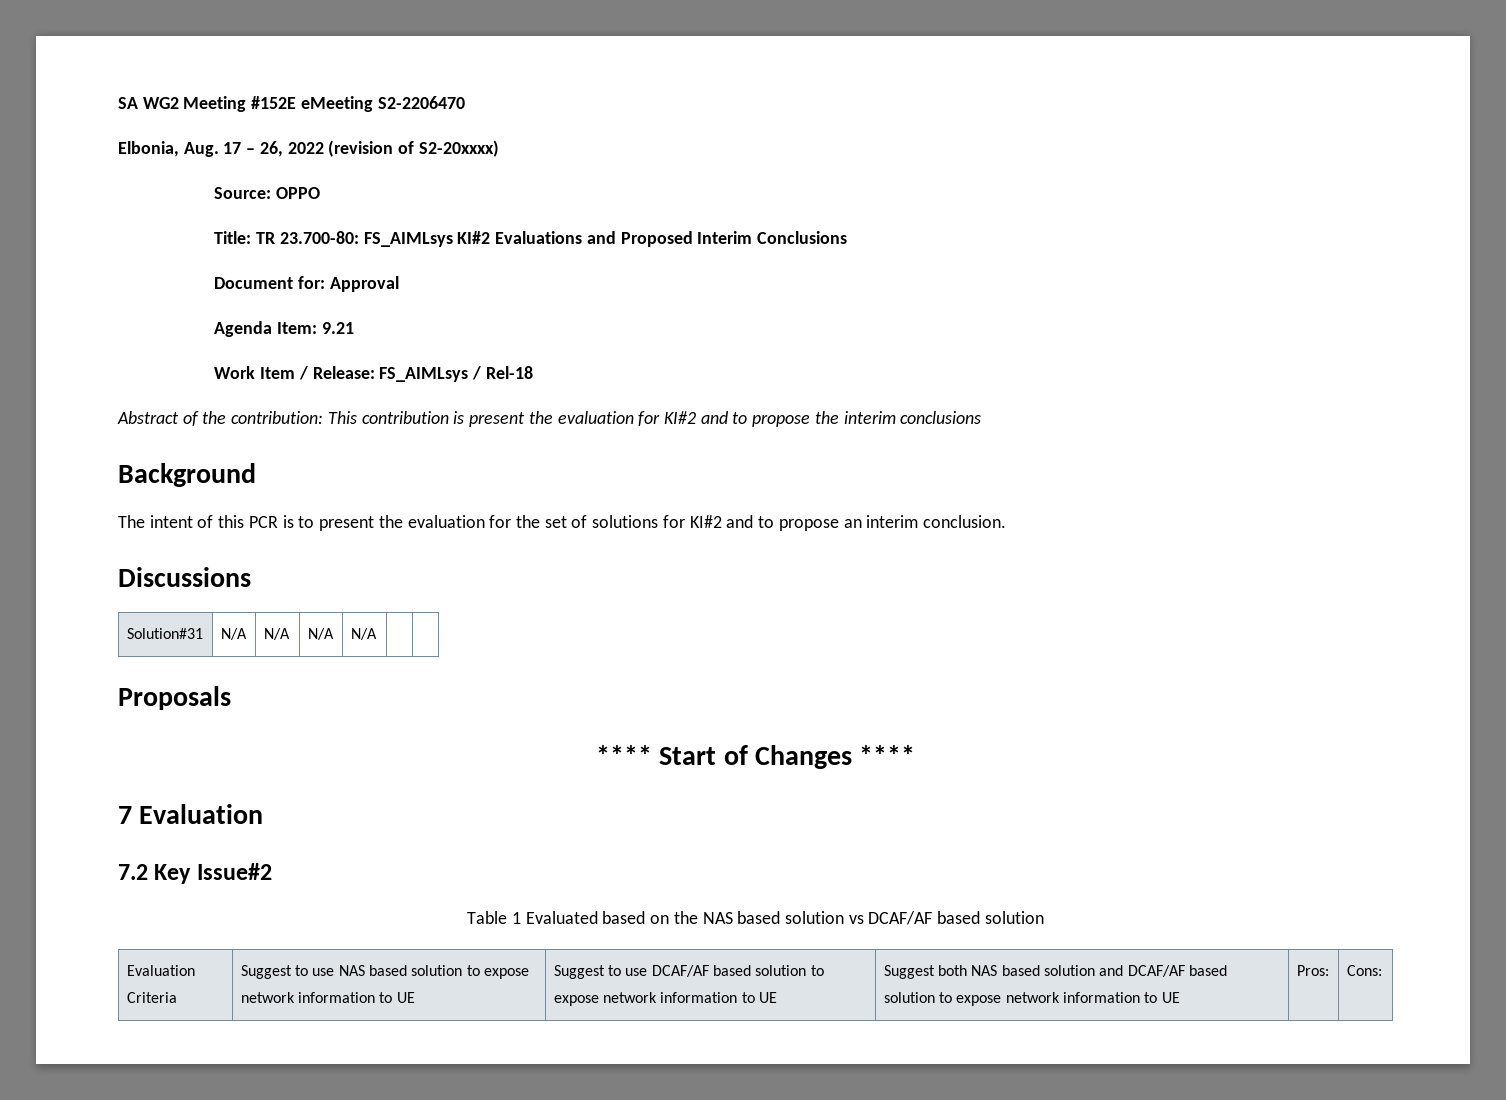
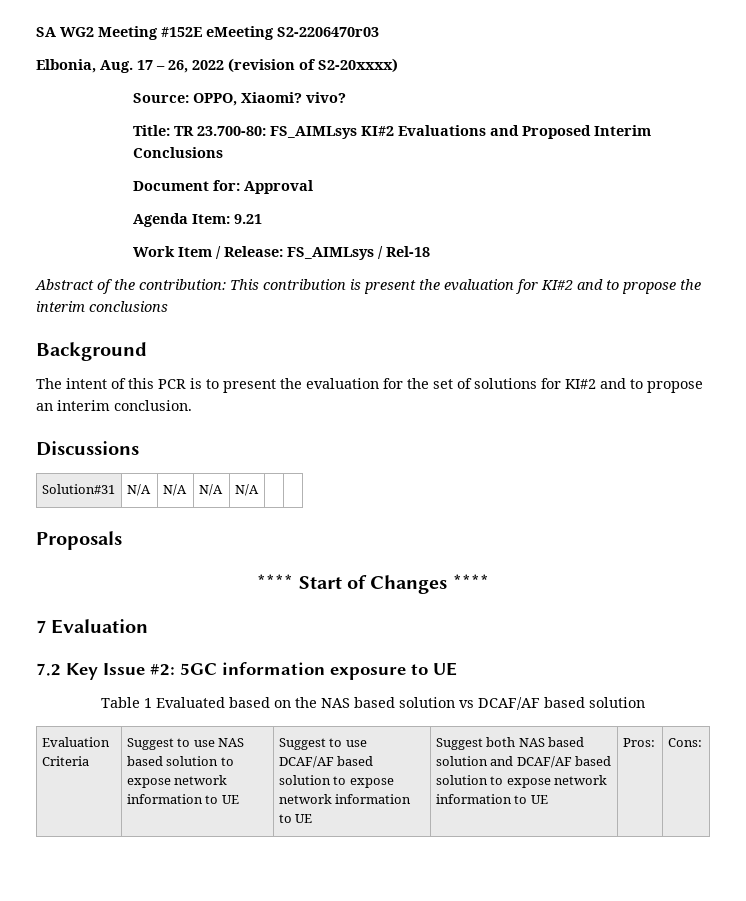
- SA WG2 Meeting #152E eMeeting S2-2206470
+ SA WG2 Meeting #152E eMeeting S2-2206470r03
- Source: OPPO
+ Source: OPPO, Xiaomi? vivo?
- 7.2 Key Issue#2
+ 7.2 Key Issue #2: 5GC information exposure to UE

